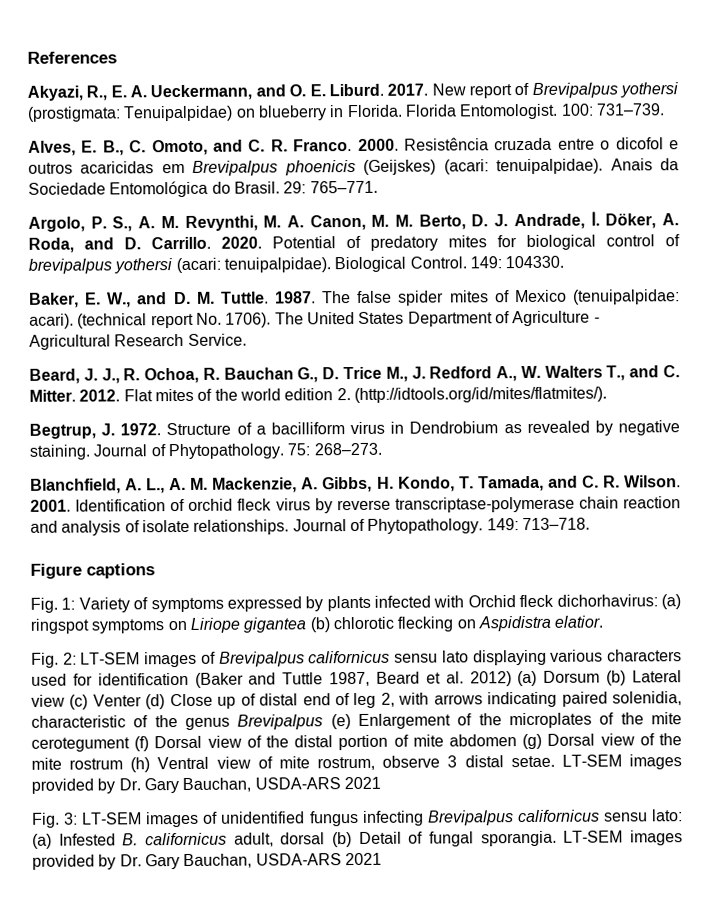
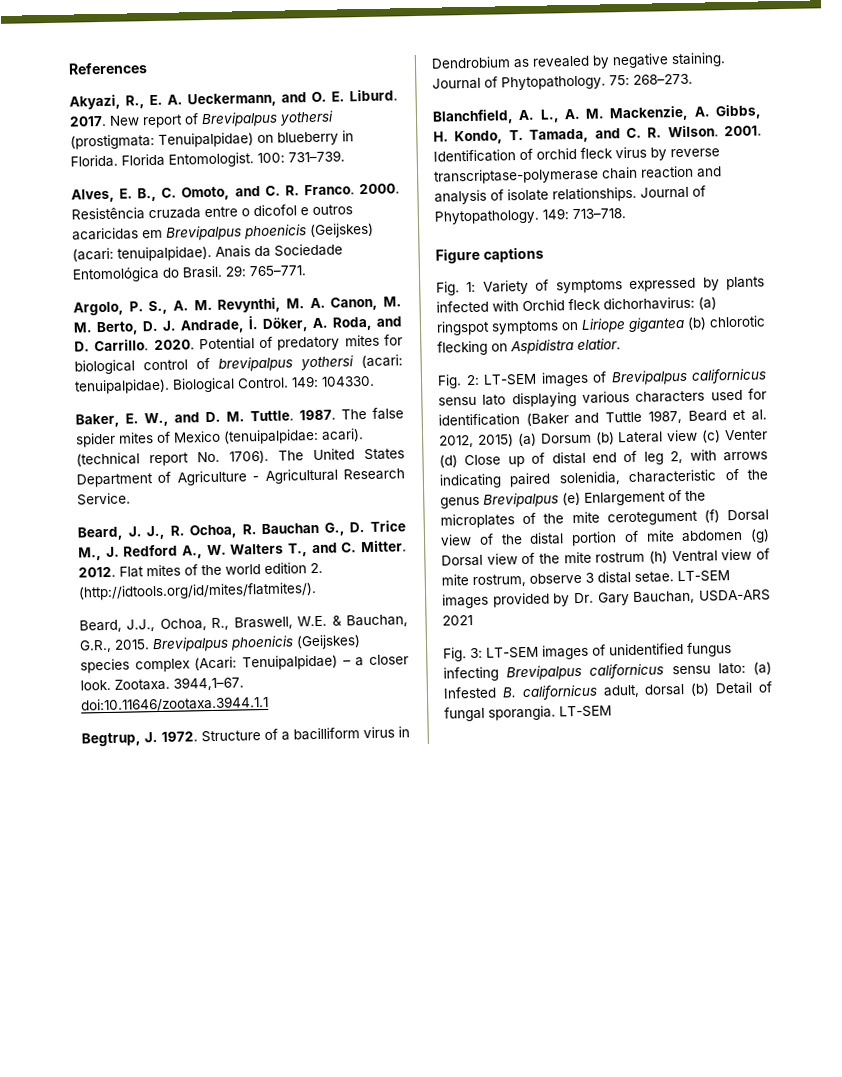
+ Beard, J.J., Ochoa, R., Braswell, W.E. & Bauchan, G.R., 2015. Brevipalpus phoenicis (Geijskes) species complex (Acari: Tenuipalpidae) – a closer look. Zootaxa. 3944,1–67. doi:10.11646/zootaxa.3944.1.1
- LT-SEM images of Brevipalpus californicus sensu lato displaying various characters used for identification (Baker and Tuttle 1987, Beard et al. 2012) (a) Dorsum (b) Lateral view (c) Venter (d) Close up of distal end of leg 2, with arrows indicating paired solenidia, characteristic of the genus Brevipalpus (e) Enlargement of the microplates of the mite cerotegument (f) Dorsal view of the distal portion of mite abdomen (g) Dorsal view of the mite rostrum (h) Ventral view of mite rostrum, observe 3 distal setae.
+ LT-SEM images of Brevipalpus californicus sensu lato displaying various characters used for identification (Baker and Tuttle 1987, Beard et al. 2012, 2015) (a) Dorsum (b) Lateral view (c) Venter (d) Close up of distal end of leg 2, with arrows indicating paired solenidia, characteristic of the genus Brevipalpus (e) Enlargement of the microplates of the mite cerotegument (f) Dorsal view of the distal portion of mite abdomen (g) Dorsal view of the mite rostrum (h) Ventral view of mite rostrum, observe 3 distal setae.
- Fig. 3: LT-SEM images of unidentified fungus infecting Brevipalpus californicus sensu lato: (a) Infested B. californicus adult, dorsal (b) Detail of fungal sporangia. LT-SEM images provided by Dr. Gary Bauchan, USDA-ARS 2021
+ Fig. 3: LT-SEM images of unidentified fungus infecting Brevipalpus californicus sensu lato: (a) Infested B. californicus adult, dorsal (b) Detail of fungal sporangia. LT-SEM

